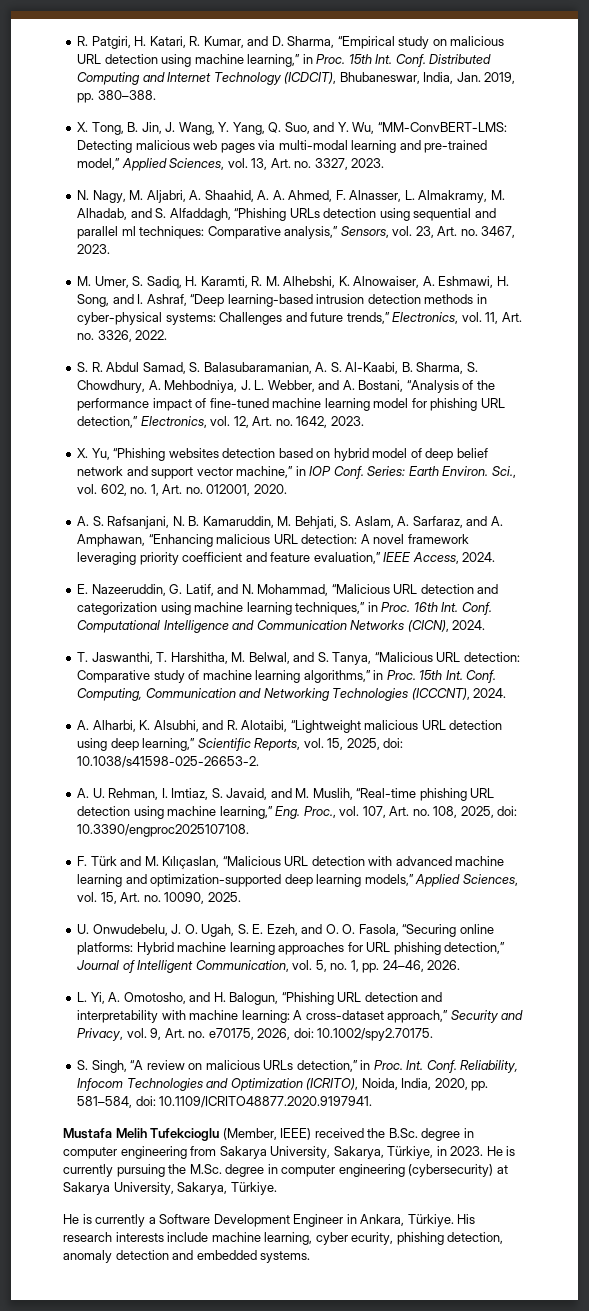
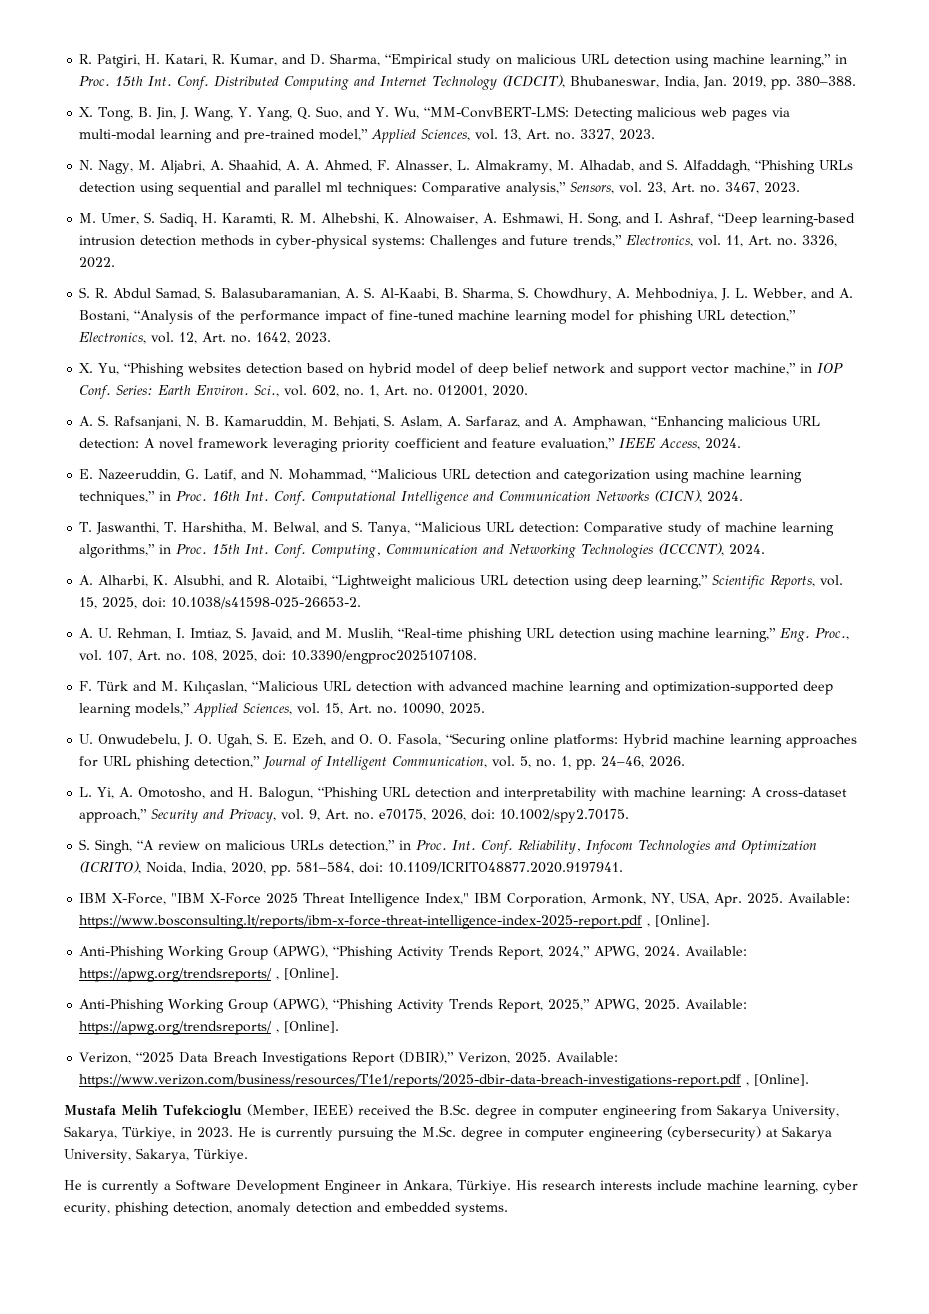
+ IBM X-Force, "IBM X-Force 2025 Threat Intelligence Index," IBM Corporation, Armonk, NY, USA, Apr. 2025. Available: https://www.bosconsulting.lt/reports/ibm-x-force-threat-intelligence-index-2025-report.pdf , [Online].
+ Anti-Phishing Working Group (APWG), “Phishing Activity Trends Report, 2024,” APWG, 2024. Available: https://apwg.org/trendsreports/ , [Online].
+ Anti-Phishing Working Group (APWG), “Phishing Activity Trends Report, 2025,” APWG, 2025. Available: https://apwg.org/trendsreports/ , [Online].
+ Verizon, “2025 Data Breach Investigations Report (DBIR),” Verizon, 2025. Available: https://www.verizon.com/business/resources/T1e1/reports/2025-dbir-data-breach-investigations-report.pdf , [Online].

